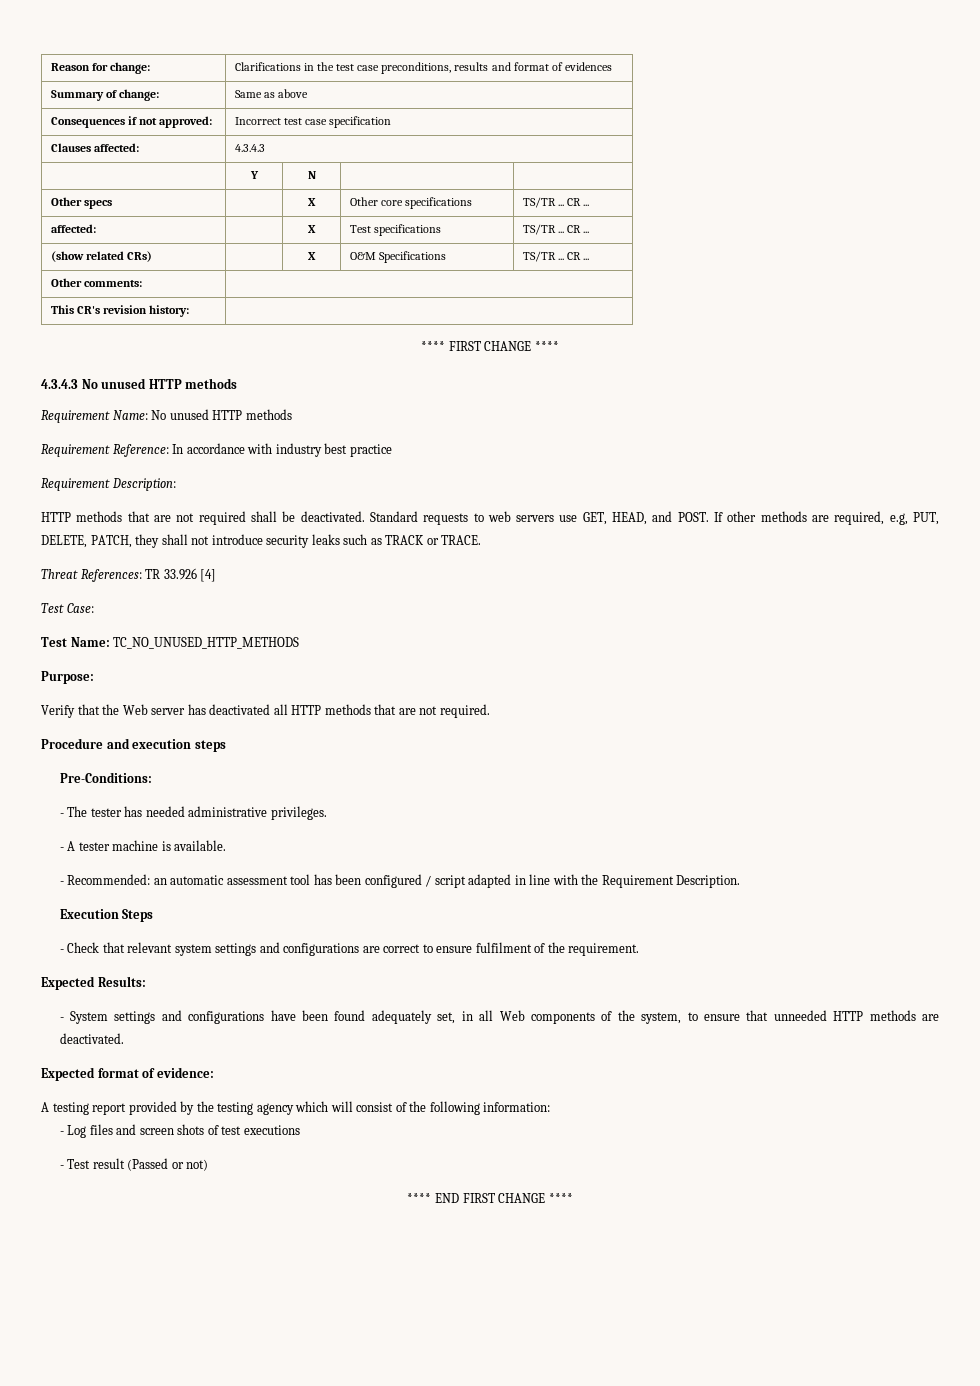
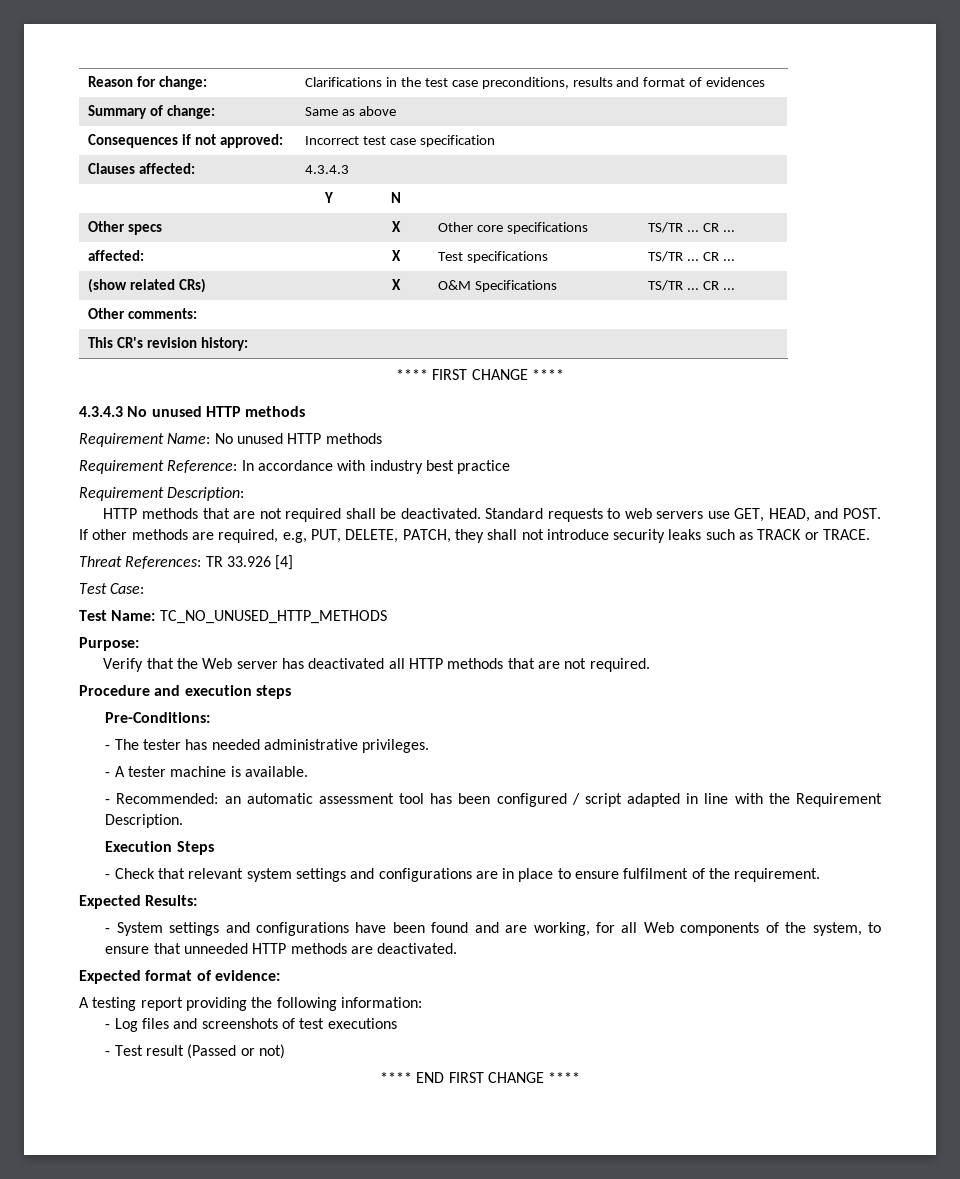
- - Check that relevant system settings and configurations are correct to ensure fulfilment of the requirement.
+ - Check that relevant system settings and configurations are in place to ensure fulfilment of the requirement.
- - System settings and configurations have been found adequately set, in all Web components of the system, to ensure that unneeded HTTP methods are deactivated.
+ - System settings and configurations have been found and are working, for all Web components of the system, to ensure that unneeded HTTP methods are deactivated.
- A testing report provided by the testing agency which will consist of the following information:
+ A testing report providing the following information:
- - Log files and screen shots of test executions
+ - Log files and screenshots of test executions

